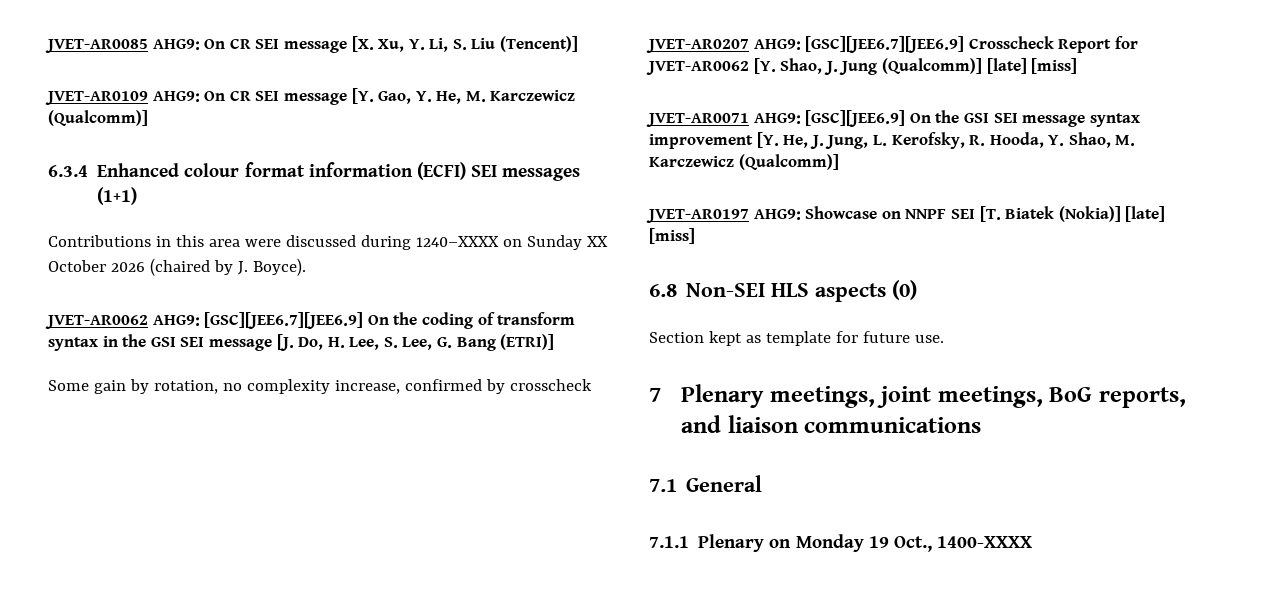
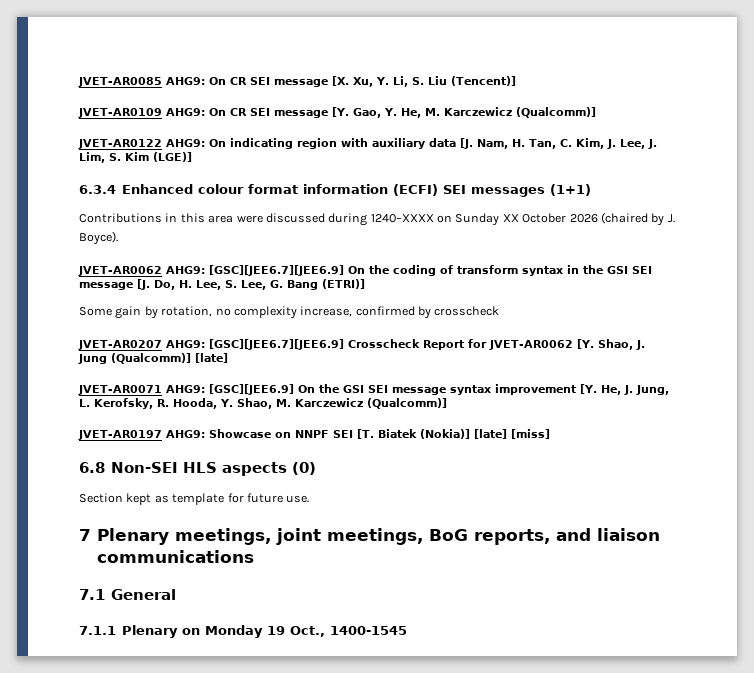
+ JVET-AR0122 AHG9: On indicating region with auxiliary data [J. Nam, H. Tan, C. Kim, J. Lee, J. Lim, S. Kim (LGE)]
- JVET-AR0207 AHG9: [GSC][JEE6.7][JEE6.9] Crosscheck Report for JVET-AR0062 [Y. Shao, J. Jung (Qualcomm)] [late] [miss]
+ JVET-AR0207 AHG9: [GSC][JEE6.7][JEE6.9] Crosscheck Report for JVET-AR0062 [Y. Shao, J. Jung (Qualcomm)] [late]
- 7.1.1 Plenary on Monday 19 Oct., 1400-XXXX
+ 7.1.1 Plenary on Monday 19 Oct., 1400-1545

